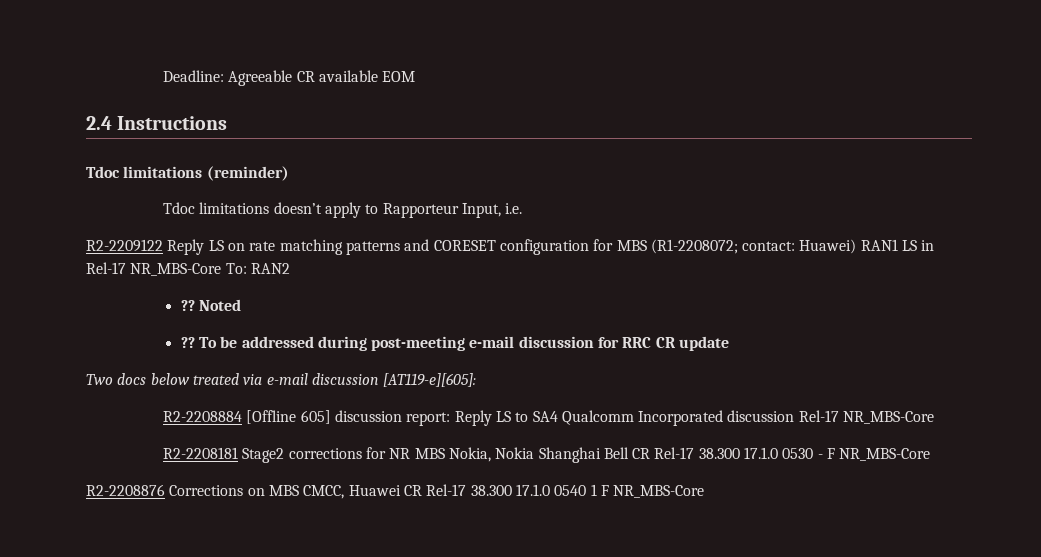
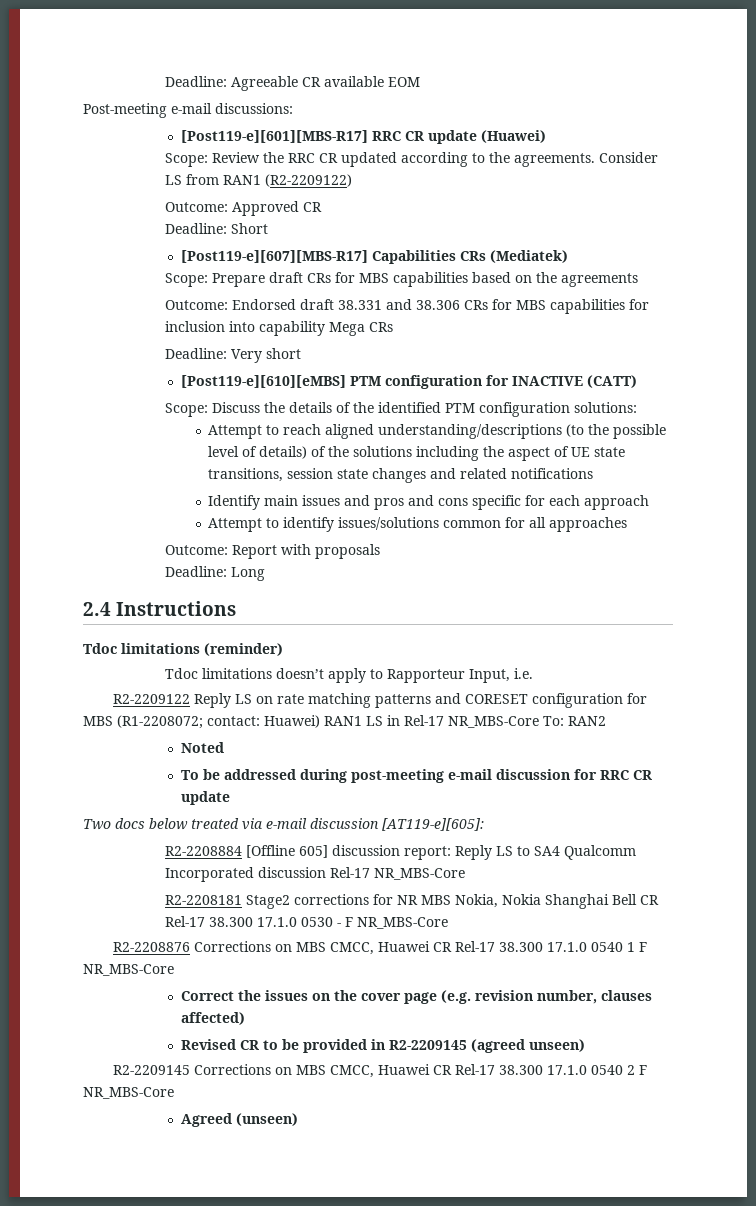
+ Post-meeting e-mail discussions:
+ [Post119-e][601][MBS-R17] RRC CR update (Huawei)
+ Scope: Review the RRC CR updated according to the agreements. Consider LS from RAN1 (R2-2209122)
+ Outcome: Approved CR
+ Deadline: Short
+ [Post119-e][607][MBS-R17] Capabilities CRs (Mediatek)
+ Scope: Prepare draft CRs for MBS capabilities based on the agreements
+ Outcome: Endorsed draft 38.331 and 38.306 CRs for MBS capabilities for inclusion into capability Mega CRs
+ Deadline: Very short
+ [Post119-e][610][eMBS] PTM configuration for INACTIVE (CATT)
+ Scope: Discuss the details of the identified PTM configuration solutions:
+ Attempt to reach aligned understanding/descriptions (to the possible level of details) of the solutions including the aspect of UE state transitions, session state changes and related notifications
+ Identify main issues and pros and cons specific for each approach
+ Attempt to identify issues/solutions common for all approaches
+ Outcome: Report with proposals
+ Deadline: Long
  R2-2209122 Reply LS on rate matching patterns and CORESET configuration for MBS (R1-2208072; contact: Huawei) RAN1 LS in Rel-17 NR_MBS-Core To: RAN2
- ?? Noted
- ?? To be addressed during post-meeting e-mail discussion for RRC CR update
+ Noted
+ To be addressed during post-meeting e-mail discussion for RRC CR update
+ Correct the issues on the cover page (e.g. revision number, clauses affected)
+ Revised CR to be provided in R2-2209145 (agreed unseen)
+ R2-2209145 Corrections on MBS CMCC, Huawei CR Rel-17 38.300 17.1.0 0540 2 F NR_MBS-Core
+ Agreed (unseen)

